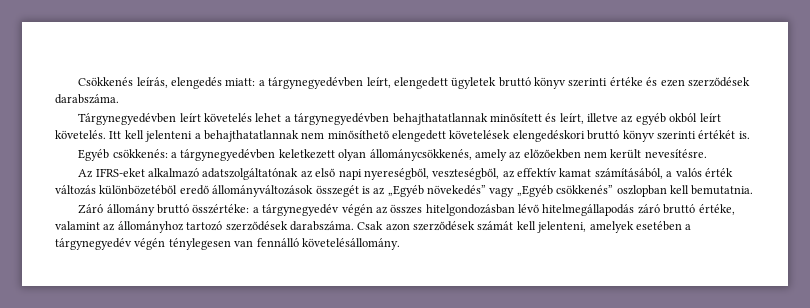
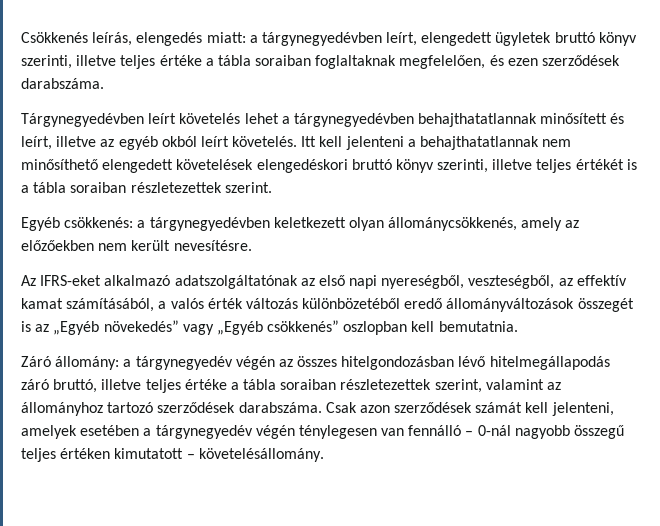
- Csökkenés leírás, elengedés miatt: a tárgynegyedévben leírt, elengedett ügyletek bruttó könyv szerinti értéke és ezen szerződések darabszáma.
+ Csökkenés leírás, elengedés miatt: a tárgynegyedévben leírt, elengedett ügyletek bruttó könyv szerinti, illetve teljes értéke a tábla soraiban foglaltaknak megfelelően, és ezen szerződések darabszáma.
- Itt kell jelenteni a behajthatatlannak nem minősíthető elengedett követelések elengedéskori bruttó könyv szerinti értékét is.
+ Itt kell jelenteni a behajthatatlannak nem minősíthető elengedett követelések elengedéskori bruttó könyv szerinti, illetve teljes értékét is a tábla soraiban részletezettek szerint.
- Záró állomány bruttó összértéke: a tárgynegyedév végén az összes hitelgondozásban lévő hitelmegállapodás záró bruttó értéke, valamint az állományhoz tartozó szerződések darabszáma.
+ Záró állomány: a tárgynegyedév végén az összes hitelgondozásban lévő hitelmegállapodás záró bruttó, illetve teljes értéke a tábla soraiban részletezettek szerint, valamint az állományhoz tartozó szerződések darabszáma.
- Csak azon szerződések számát kell jelenteni, amelyek esetében a tárgynegyedév végén ténylegesen van fennálló követelésállomány.
+ Csak azon szerződések számát kell jelenteni, amelyek esetében a tárgynegyedév végén ténylegesen van fennálló – 0-nál nagyobb összegű teljes értéken kimutatott – követelésállomány.

